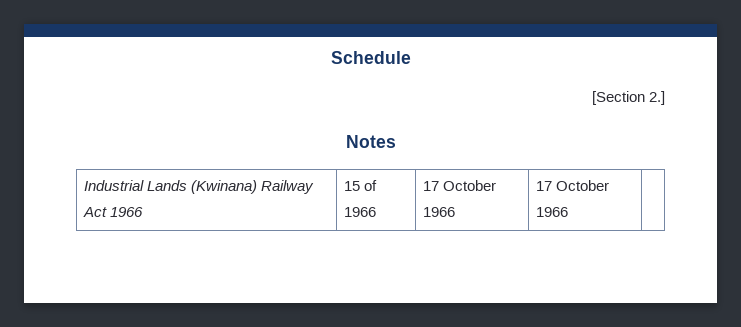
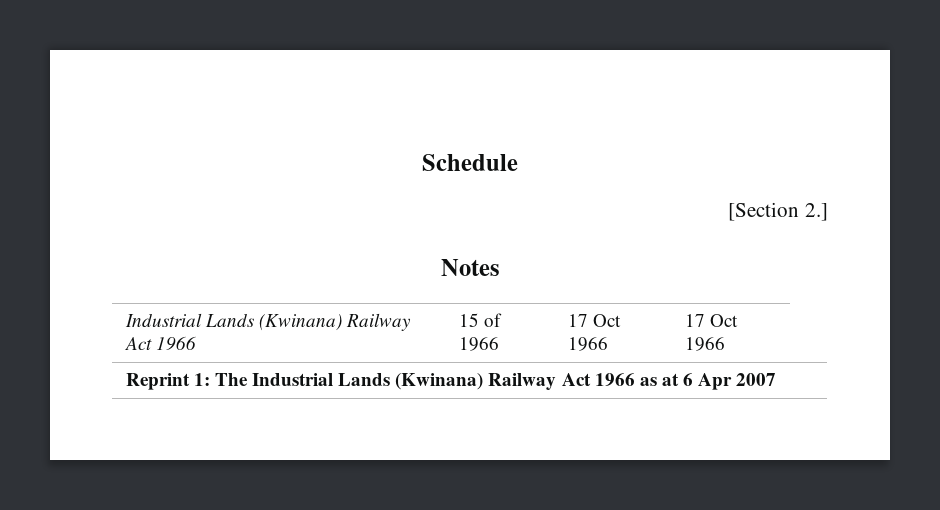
- Industrial Lands (Kwinana) Railway Act 1966 | 15 of 1966 | 17 October 1966 | 17 October 1966 |
+ Industrial Lands (Kwinana) Railway Act 1966 | 15 of 1966 | 17 Oct 1966 | 17 Oct 1966
+ Reprint 1: The Industrial Lands (Kwinana) Railway Act 1966 as at 6 Apr 2007

